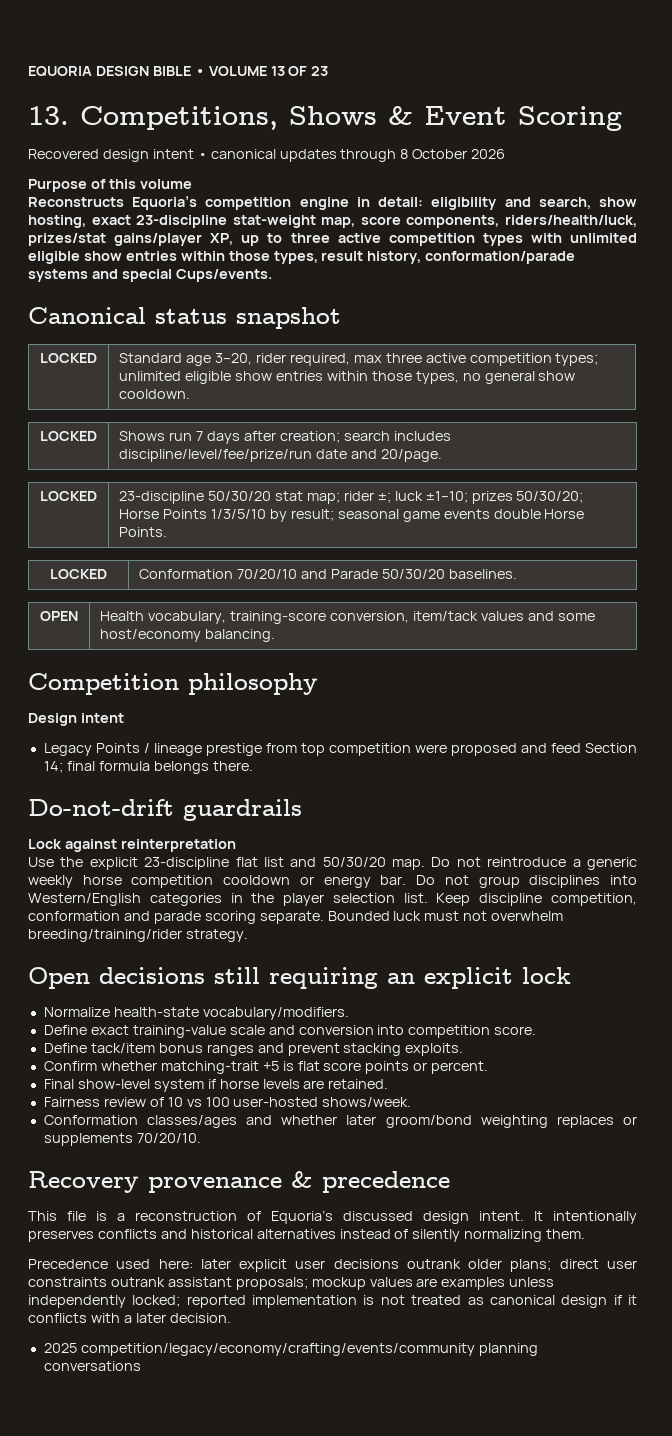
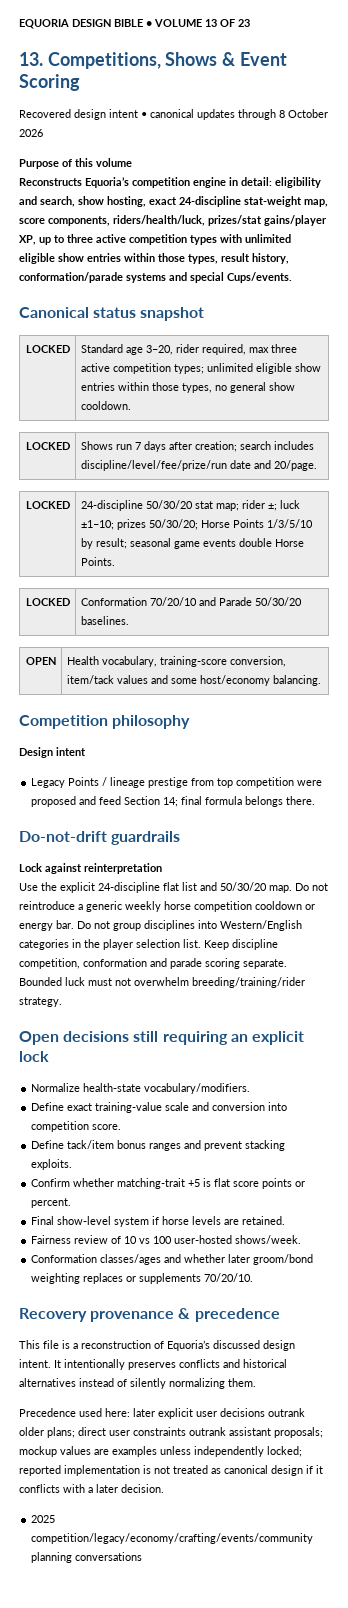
- Reconstructs Equoria’s competition engine in detail: eligibility and search, show hosting, exact 23-discipline stat-weight map, score components, riders/health/luck, prizes/stat gains/player XP, up to three active competition types with unlimited eligible show entries within those types, result history, conformation/parade systems and special Cups/events.
+ Reconstructs Equoria’s competition engine in detail: eligibility and search, show hosting, exact 24-discipline stat-weight map, score components, riders/health/luck, prizes/stat gains/player XP, up to three active competition types with unlimited eligible show entries within those types, result history, conformation/parade systems and special Cups/events.
- LOCKED | 23-discipline 50/30/20 stat map; rider ±; luck ±1–10; prizes 50/30/20; Horse Points 1/3/5/10 by result; seasonal game events double Horse Points.
+ LOCKED | 24-discipline 50/30/20 stat map; rider ±; luck ±1–10; prizes 50/30/20; Horse Points 1/3/5/10 by result; seasonal game events double Horse Points.
- Use the explicit 23-discipline flat list and 50/30/20 map.
+ Use the explicit 24-discipline flat list and 50/30/20 map.

